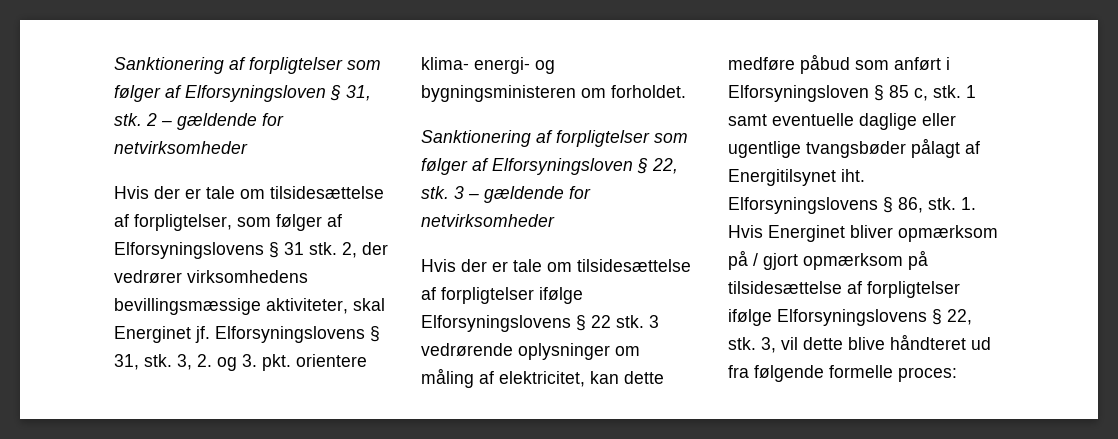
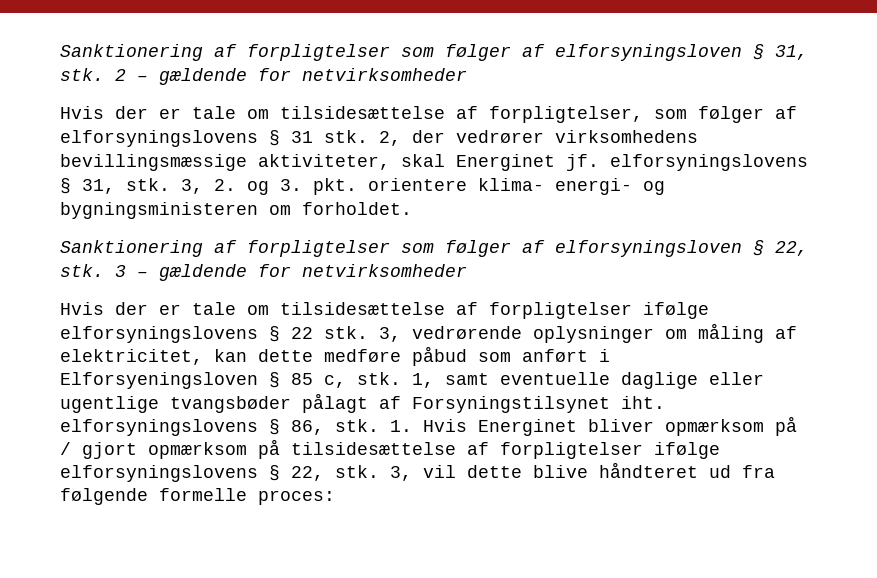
- Sanktionering af forpligtelser som følger af Elforsyningsloven § 31, stk.
+ Sanktionering af forpligtelser som følger af elforsyningsloven § 31, stk.
- Hvis der er tale om tilsidesættelse af forpligtelser, som følger af Elforsyningslovens § 31 stk.
+ Hvis der er tale om tilsidesættelse af forpligtelser, som følger af elforsyningslovens § 31 stk.
- 2, der vedrører virksomhedens bevillingsmæssige aktiviteter, skal Energinet jf. Elforsyningslovens § 31, stk.
+ 2, der vedrører virksomhedens bevillingsmæssige aktiviteter, skal Energinet jf. elforsyningslovens § 31, stk.
- Sanktionering af forpligtelser som følger af Elforsyningsloven § 22, stk.
+ Sanktionering af forpligtelser som følger af elforsyningsloven § 22, stk.
- Hvis der er tale om tilsidesættelse af forpligtelser ifølge Elforsyningslovens § 22 stk.
+ Hvis der er tale om tilsidesættelse af forpligtelser ifølge elforsyningslovens § 22 stk.
- 3 vedrørende oplysninger om måling af elektricitet, kan dette medføre påbud som anført i Elforsyningsloven § 85 c, stk.
+ 3, vedrørende oplysninger om måling af elektricitet, kan dette medføre påbud som anført i Elforsyeningsloven § 85 c, stk.
- 1 samt eventuelle daglige eller ugentlige tvangsbøder pålagt af Energitilsynet iht. Elforsyningslovens § 86, stk.
+ 1, samt eventuelle daglige eller ugentlige tvangsbøder pålagt af Forsyningstilsynet iht. elforsyningslovens § 86, stk.
- 1. Hvis Energinet bliver opmærksom på / gjort opmærksom på tilsidesættelse af forpligtelser ifølge Elforsyningslovens § 22, stk.
+ 1. Hvis Energinet bliver opmærksom på / gjort opmærksom på tilsidesættelse af forpligtelser ifølge elforsyningslovens § 22, stk.

